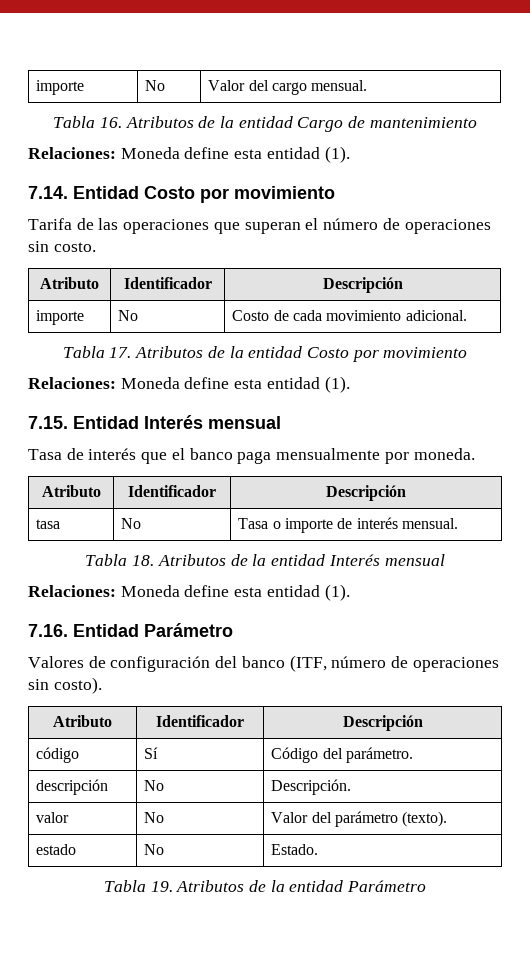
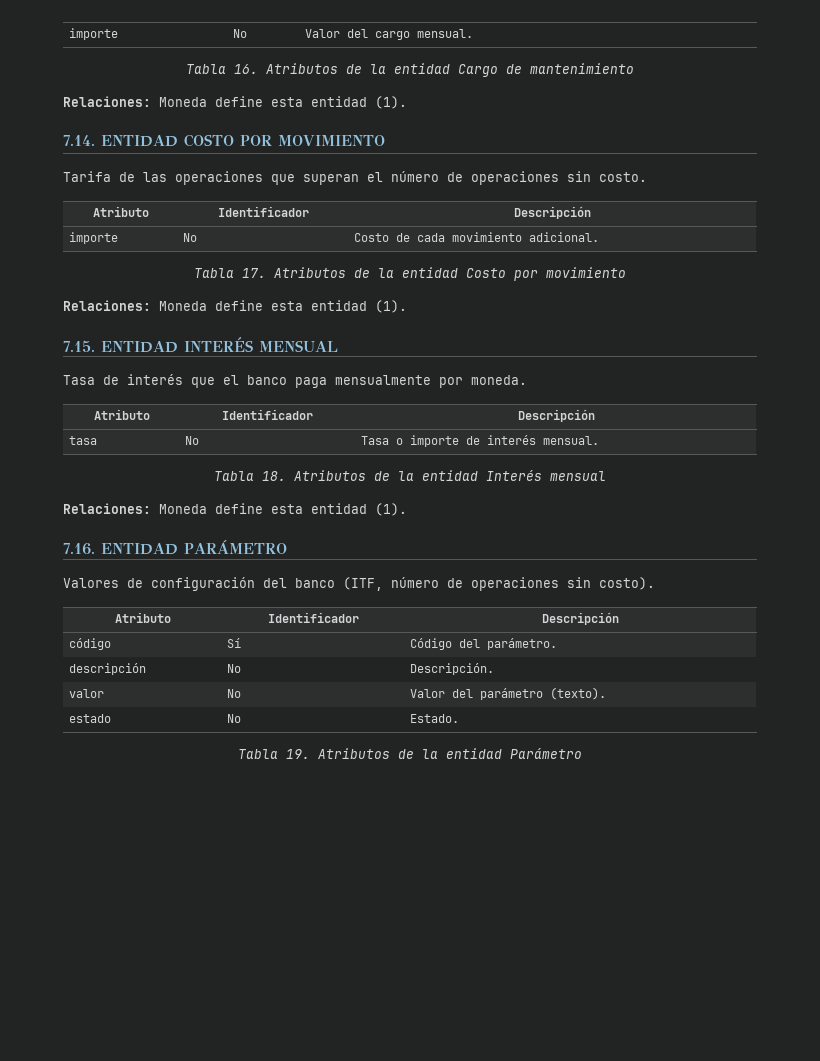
- 7.14. Entidad Costo por movimiento
+ 7.14. ENTIDAD COSTO POR MOVIMIENTO
- 7.15. Entidad Interés mensual
+ 7.15. ENTIDAD INTERÉS MENSUAL
- 7.16. Entidad Parámetro
+ 7.16. ENTIDAD PARÁMETRO

